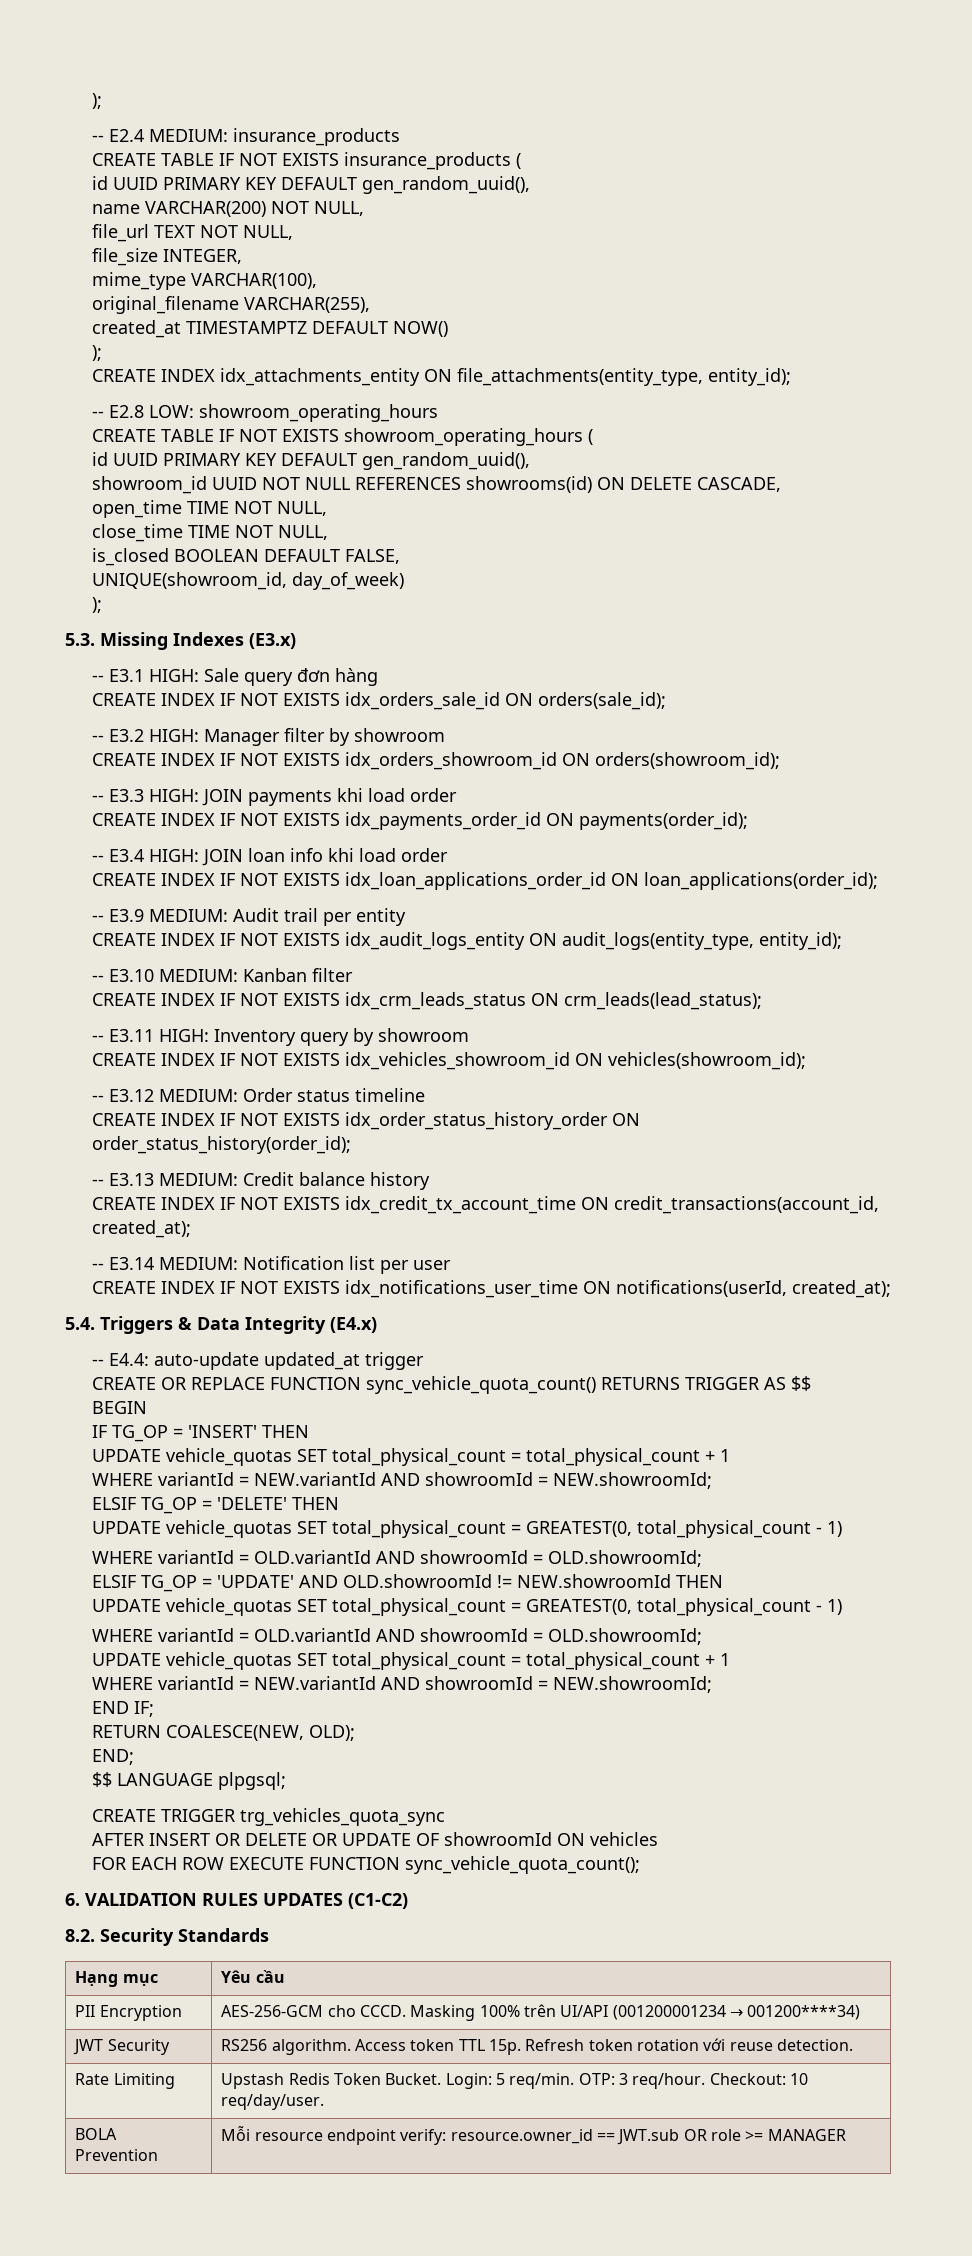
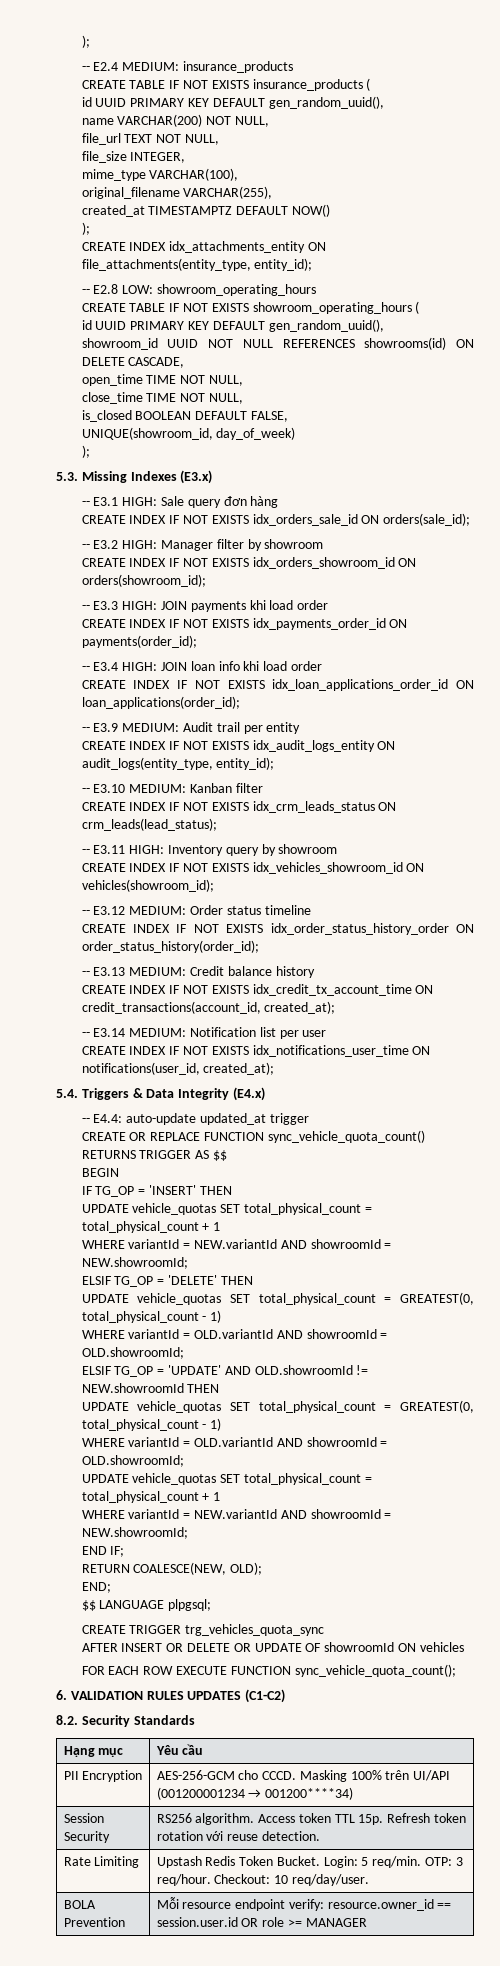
- CREATE INDEX IF NOT EXISTS idx_notifications_user_time ON notifications(userId, created_at);
+ CREATE INDEX IF NOT EXISTS idx_notifications_user_time ON notifications(user_id, created_at);
- JWT Security | RS256 algorithm. Access token TTL 15p. Refresh token rotation với reuse detection.
+ Session Security | RS256 algorithm. Access token TTL 15p. Refresh token rotation với reuse detection.
- BOLA Prevention | Mỗi resource endpoint verify: resource.owner_id == JWT.sub OR role >= MANAGER
+ BOLA Prevention | Mỗi resource endpoint verify: resource.owner_id == session.user.id OR role >= MANAGER

